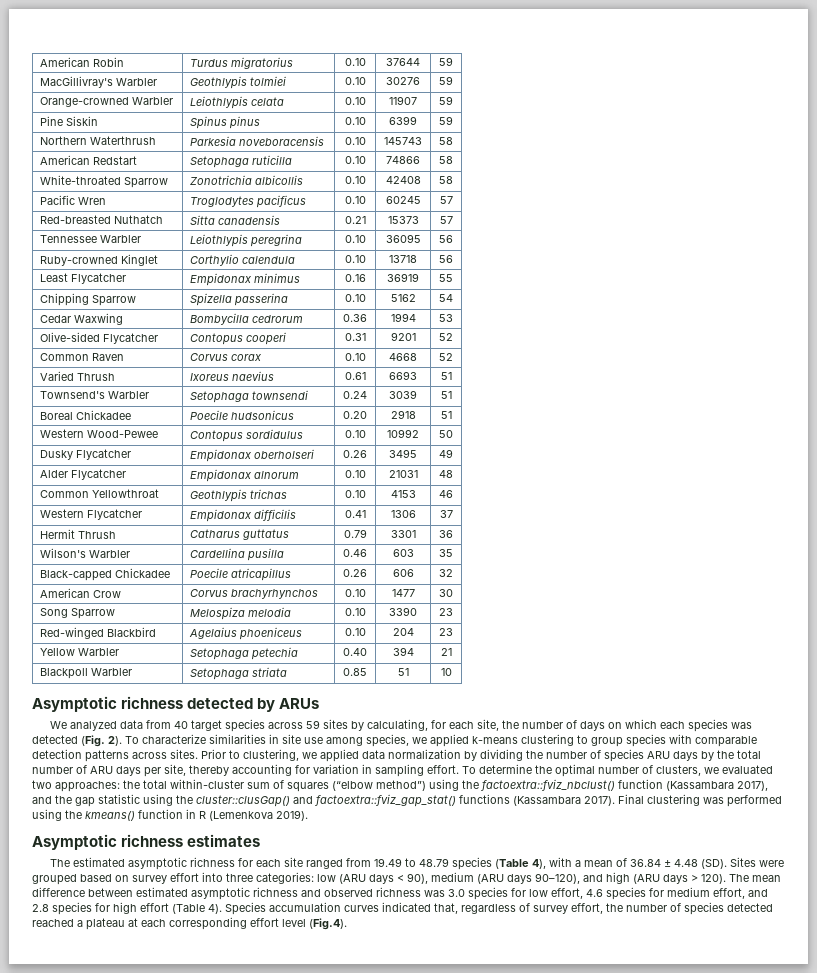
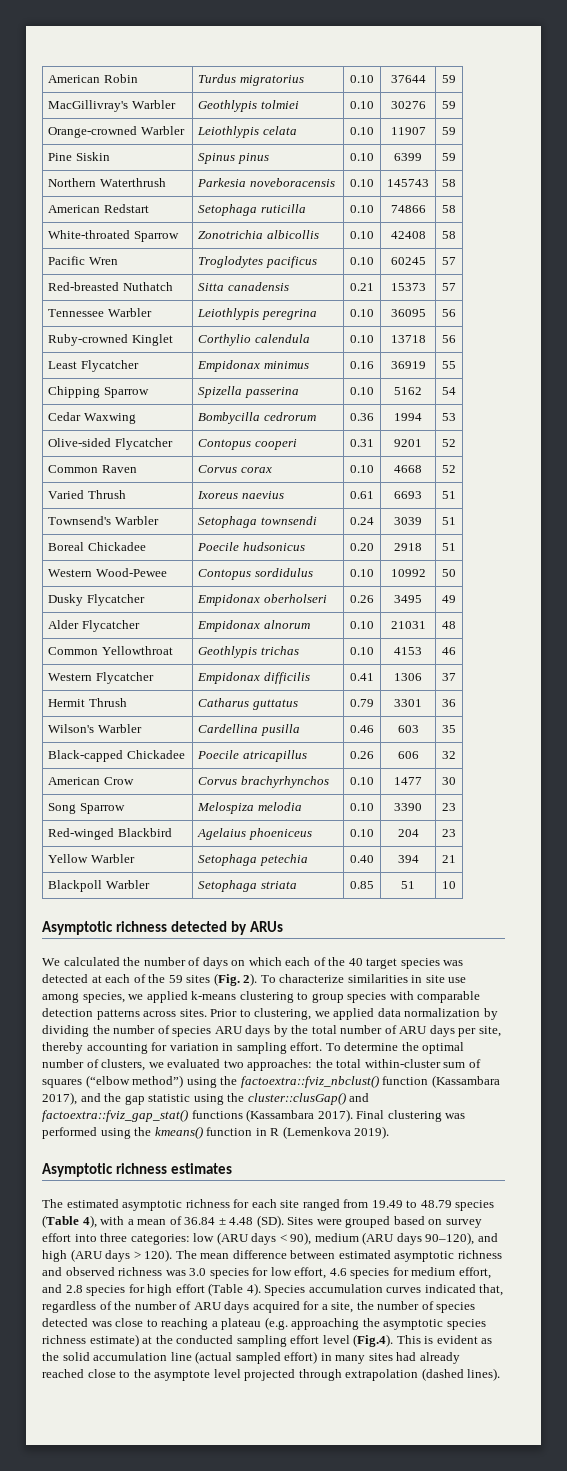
- We analyzed data from 40 target species across 59 sites by calculating, for each site, the number of days on which each species was detected (Fig. 2).
+ We calculated the number of days on which each of the 40 target species was detected at each of the 59 sites (Fig. 2).
- Species accumulation curves indicated that, regardless of survey effort, the number of species detected reached a plateau at each corresponding effort level (Fig.4).
+ Species accumulation curves indicated that, regardless of the number of ARU days acquired for a site, the number of species detected was close to reaching a plateau (e.g. approaching the asymptotic species richness estimate) at the conducted sampling effort level (Fig.4). This is evident as the solid accumulation line (actual sampled effort) in many sites had already reached close to the asymptote level projected through extrapolation (dashed lines).

